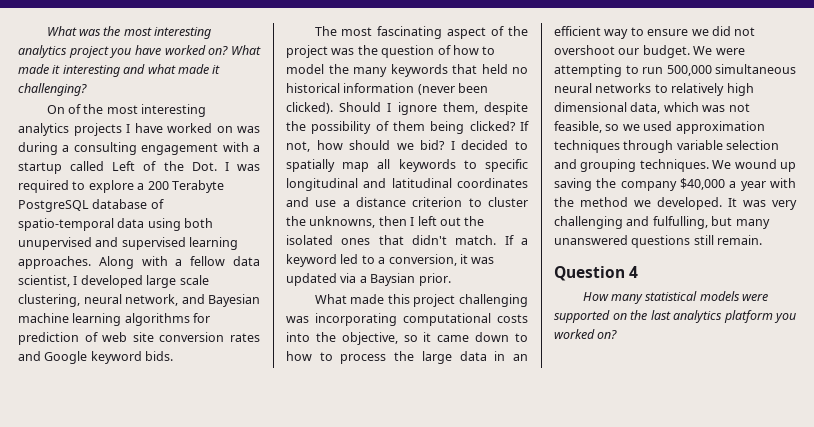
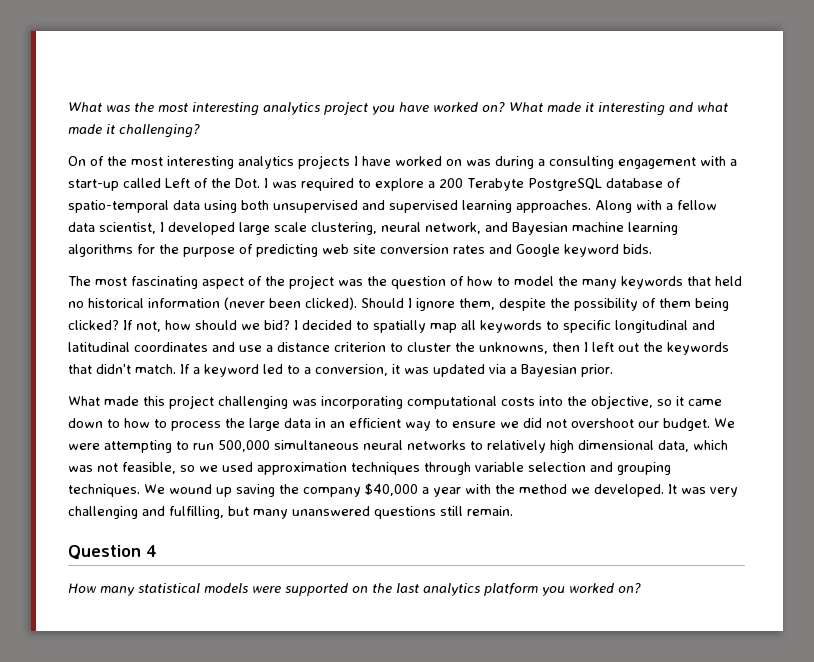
- On of the most interesting analytics projects I have worked on was during a consulting engagement with a startup called Left of the Dot. I was required to explore a 200 Terabyte PostgreSQL database of spatio-temporal data using both unupervised and supervised learning approaches.
+ On of the most interesting analytics projects I have worked on was during a consulting engagement with a start-up called Left of the Dot. I was required to explore a 200 Terabyte PostgreSQL database of spatio-temporal data using both unsupervised and supervised learning approaches.
- Along with a fellow data scientist, I developed large scale clustering, neural network, and Bayesian machine learning algorithms for prediction of web site conversion rates and Google keyword bids.
+ Along with a fellow data scientist, I developed large scale clustering, neural network, and Bayesian machine learning algorithms for the purpose of predicting web site conversion rates and Google keyword bids.
- I decided to spatially map all keywords to specific longitudinal and latitudinal coordinates and use a distance criterion to cluster the unknowns, then I left out the isolated ones that didn't match.
+ I decided to spatially map all keywords to specific longitudinal and latitudinal coordinates and use a distance criterion to cluster the unknowns, then I left out the keywords that didn't match.
- If a keyword led to a conversion, it was updated via a Baysian prior.
+ If a keyword led to a conversion, it was updated via a Bayesian prior.
- It was very challenging and fulfulling, but many unanswered questions still remain.
+ It was very challenging and fulfilling, but many unanswered questions still remain.

